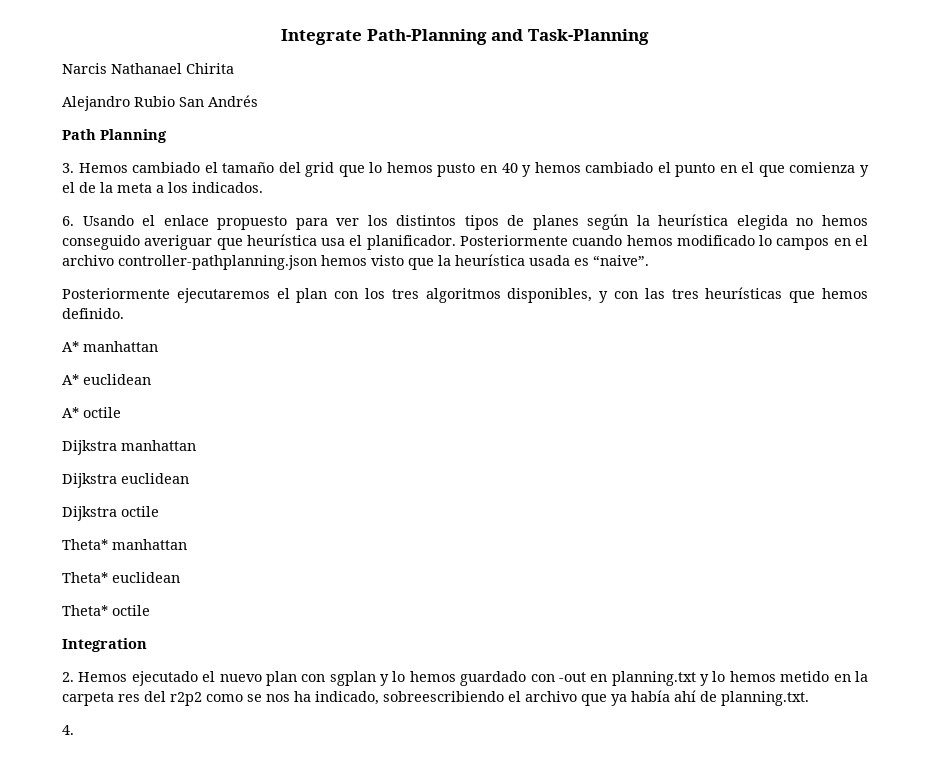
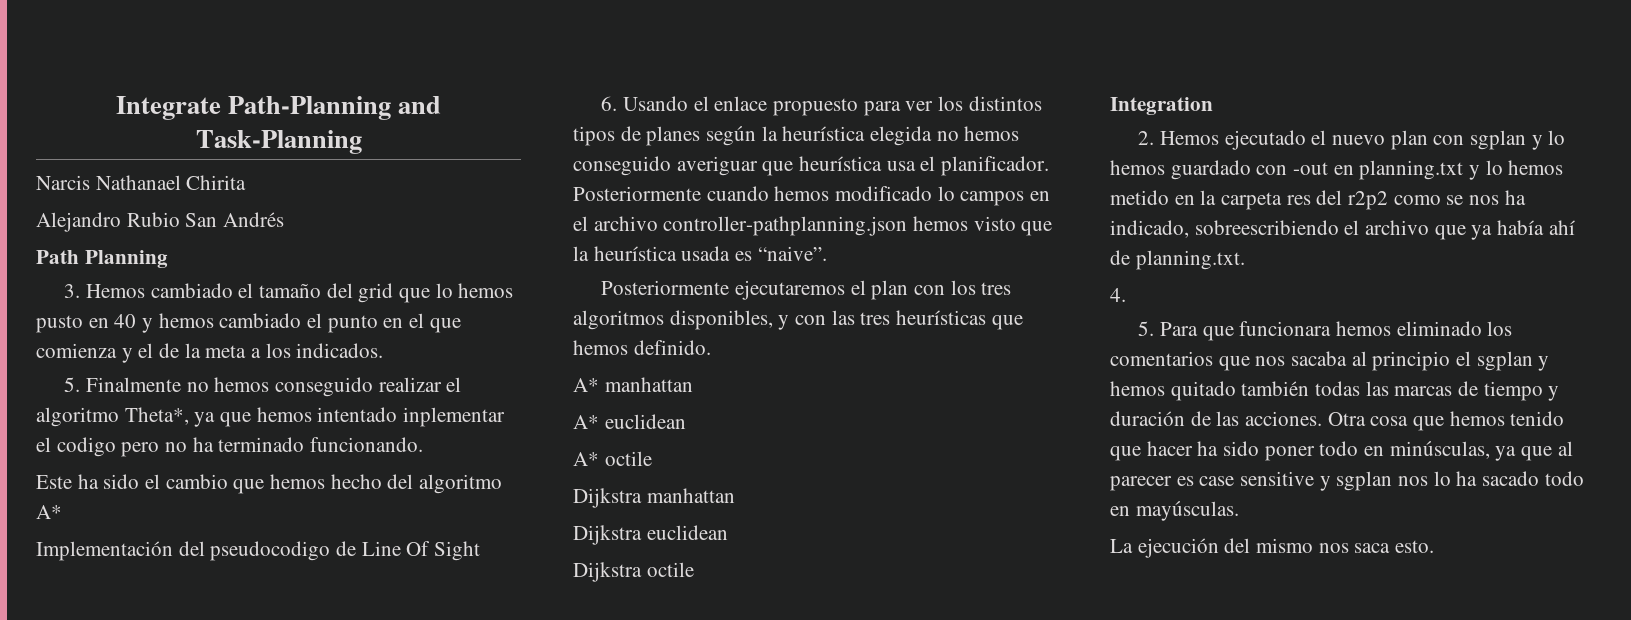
+ 5. Finalmente no hemos conseguido realizar el algoritmo Theta*, ya que hemos intentado inplementar el codigo pero no ha terminado funcionando.
+ Este ha sido el cambio que hemos hecho del algoritmo A*
+ Implementación del pseudocodigo de Line Of Sight
- Theta* manhattan
- Theta* euclidean
- Theta* octile
+ 5. Para que funcionara hemos eliminado los comentarios que nos sacaba al principio el sgplan y hemos quitado también todas las marcas de tiempo y duración de las acciones. Otra cosa que hemos tenido que hacer ha sido poner todo en minúsculas, ya que al parecer es case sensitive y sgplan nos lo ha sacado todo en mayúsculas.
+ La ejecución del mismo nos saca esto.

